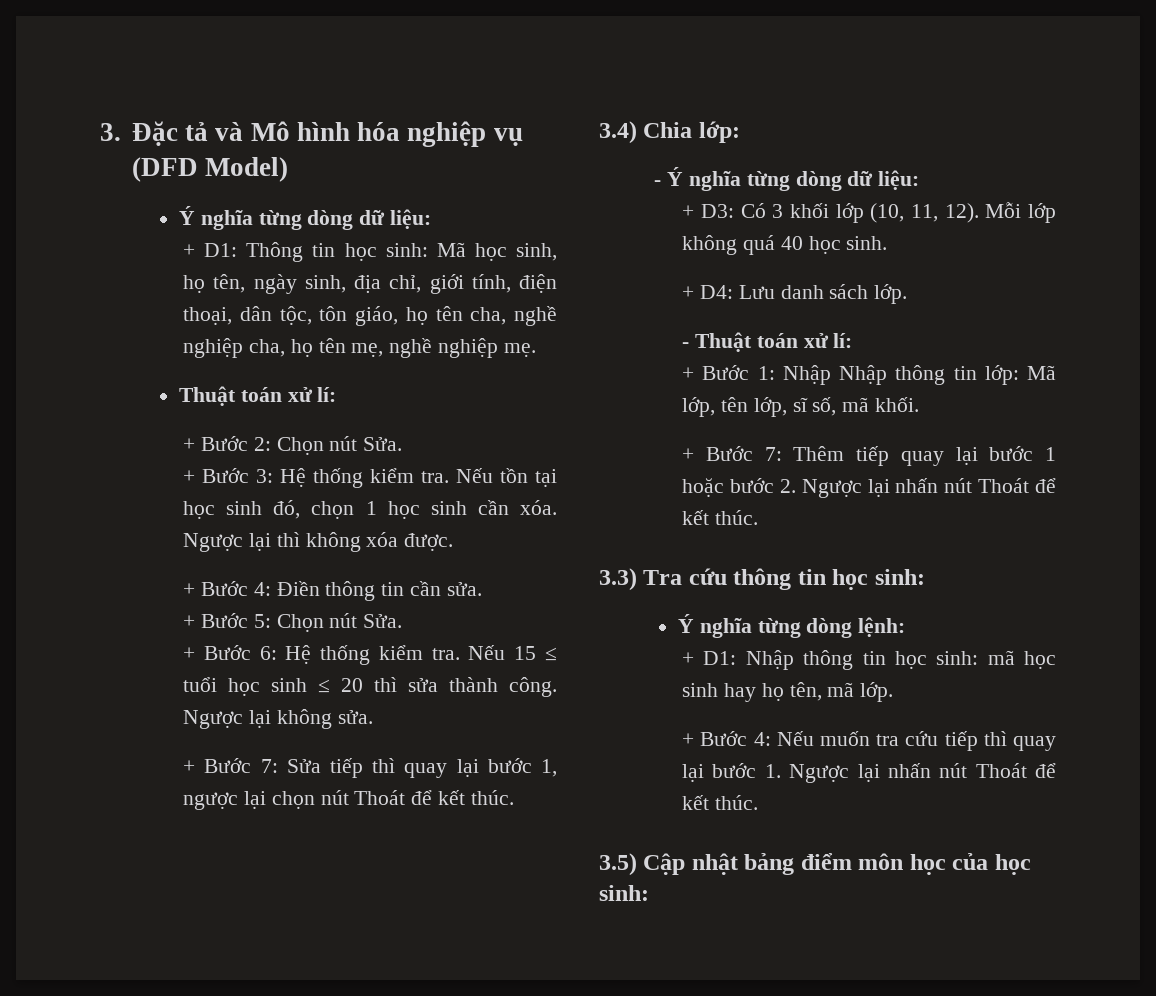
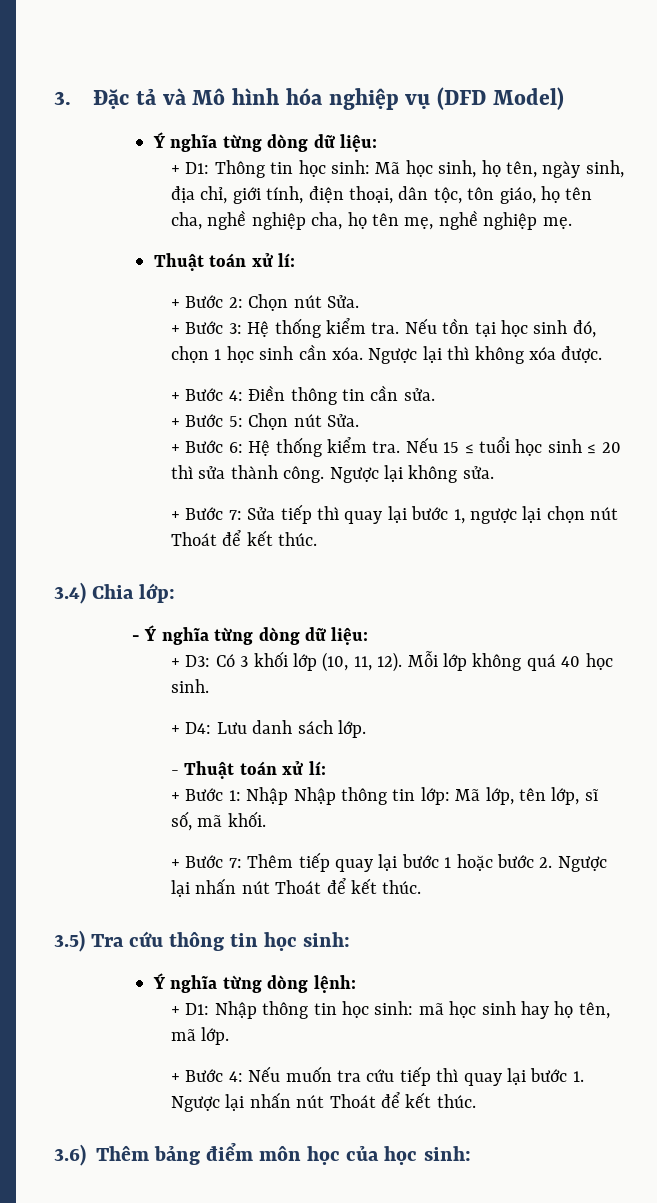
- 3.3) Tra cứu thông tin học sinh:
+ 3.5) Tra cứu thông tin học sinh:
- 3.5) Cập nhật bảng điểm môn học của học sinh:
+ 3.6) Thêm bảng điểm môn học của học sinh:

